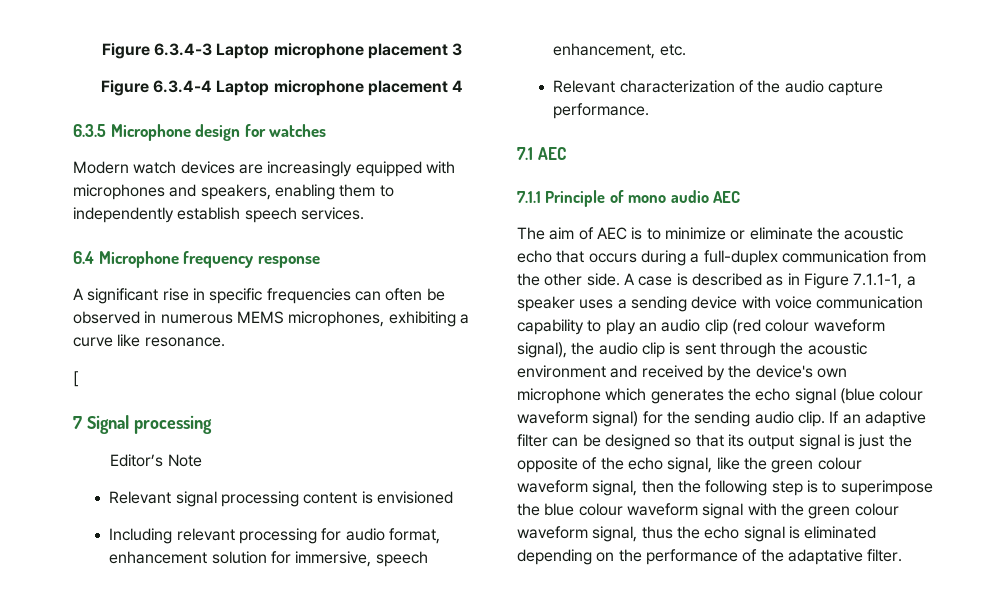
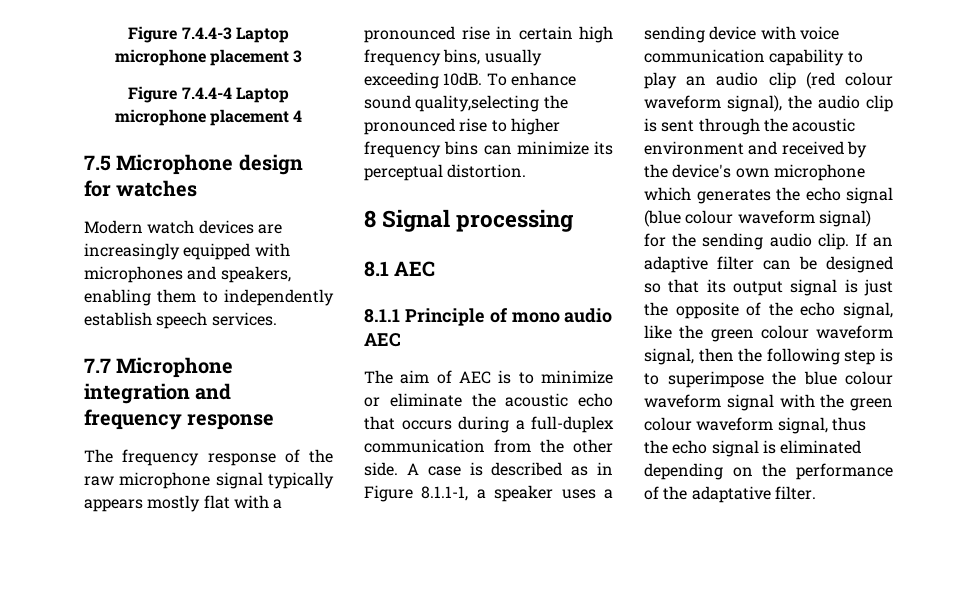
- Figure 6.3.4-3 Laptop microphone placement 3
+ Figure 7.4.4-3 Laptop microphone placement 3
- Figure 6.3.4-4 Laptop microphone placement 4
+ Figure 7.4.4-4 Laptop microphone placement 4
- 6.3.5 Microphone design for watches
+ 7.5 Microphone design for watches
- 6.4 Microphone frequency response
- A significant rise in specific frequencies can often be observed in numerous MEMS microphones, exhibiting a curve like resonance.
- [
- 7 Signal processing
- Editor’s Note
- Relevant signal processing content is envisioned
- Including relevant processing for audio format, enhancement solution for immersive, speech enhancement, etc.
- Relevant characterization of the audio capture performance.
- 7.1 AEC
- 7.1.1 Principle of mono audio AEC
+ 7.7 Microphone integration and frequency response
+ The frequency response of the raw microphone signal typically appears mostly flat with a pronounced rise in certain high frequency bins, usually exceeding 10dB. To enhance sound quality,selecting the pronounced rise to higher frequency bins can minimize its perceptual distortion.
+ 8 Signal processing
+ 8.1 AEC
+ 8.1.1 Principle of mono audio AEC
- A case is described as in Figure 7.1.1-1, a speaker uses a sending device with voice communication capability to play an audio clip (red colour waveform signal), the audio clip is sent through the acoustic environment and received by the device's own microphone which generates the echo signal (blue colour waveform signal) for the sending audio clip.
+ A case is described as in Figure 8.1.1-1, a speaker uses a sending device with voice communication capability to play an audio clip (red colour waveform signal), the audio clip is sent through the acoustic environment and received by the device's own microphone which generates the echo signal (blue colour waveform signal) for the sending audio clip.

